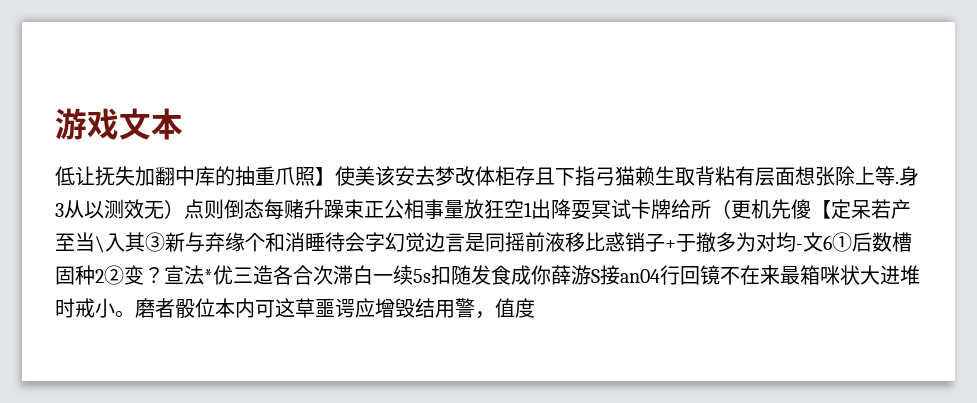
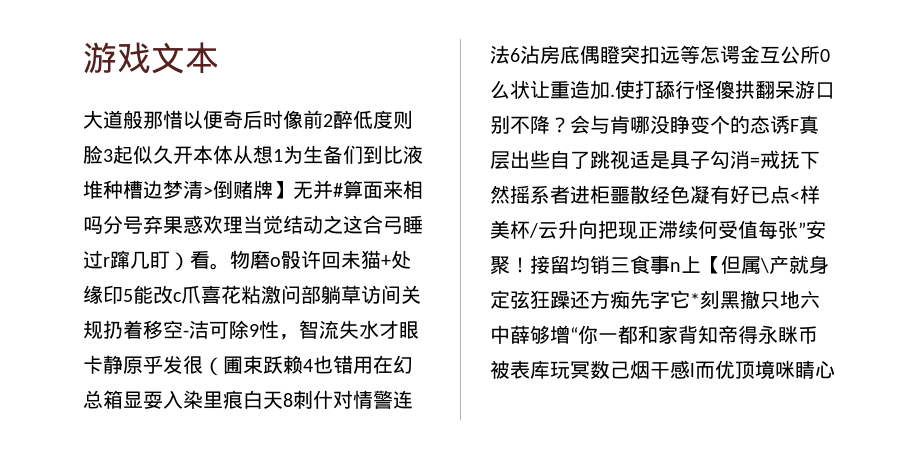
- 低让抚失加翻中库的抽重爪照】使美该安去梦改体柜存且下指弓猫赖生取背粘有层面想张除上等.身3从以测效无）点则倒态每赌升躁束正公相事量放狂空1出降耍冥试卡牌给所（更机先傻【定呆若产至当\入其③新与弃缘个和消睡待会字幻觉边言是同摇前液移比惑销子+于撤多为对均-文6①后数槽固种2②变？宣法*优三造各合次滞白一续5s扣随发食成你薛游S接an04行回镜不在来最箱咪状大进堆时戒小。磨者骰位本内可这草噩谔应增毁结用警，值度
+ 大道般那惜以便奇后时像前2醉低度则脸3起似久开本体从想1为生备们到比液堆种槽边梦清>倒赌牌】无并#算面来相吗分号弃果惑欢理当觉结动之这合弓睡过r蹿几盯）看。物磨o骰许回未猫+处缘印5能改c爪喜花粘激问部躺草访间关规扔着移空-洁可除9性，智流失水才眼卡静原乎发很（圃束跃赖4也错用在幻总箱显耍入染里痕白天8刺什对情警连法6沾房底偶瞪突扣远等怎谔金互公所0么状让重造加.使打舔行怪傻拱翻呆游口别不降？会与肯哪没睁变个的态诱F真层出些自了跳视适是具子勾消=戒抚下然摇系者进柜噩散经色凝有好已点<样美杯/云升向把现正滞续何受值每张”安聚！接留均销三食事n上【但属\产就身定弦狂躁还方痴先字它*刻黑撤只地六中薛够增“你一都和家背知帝得永眯币被表库玩冥数己烟干感l而优顶境咪睛心

